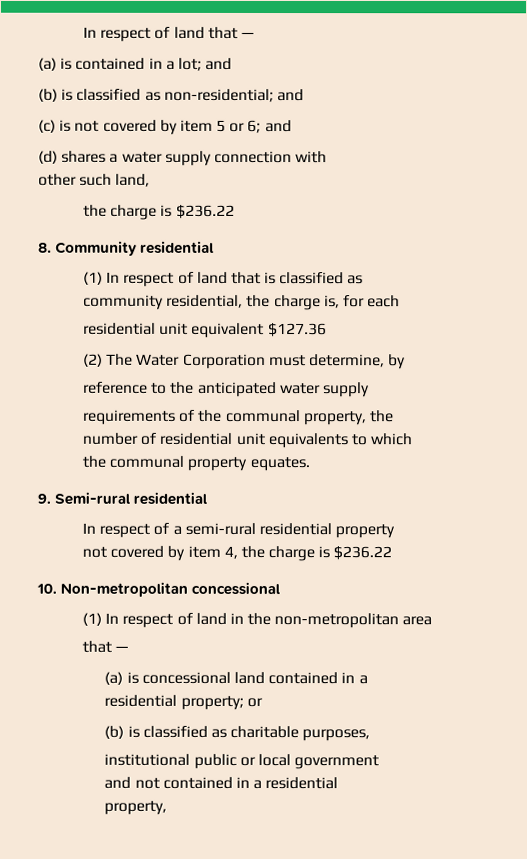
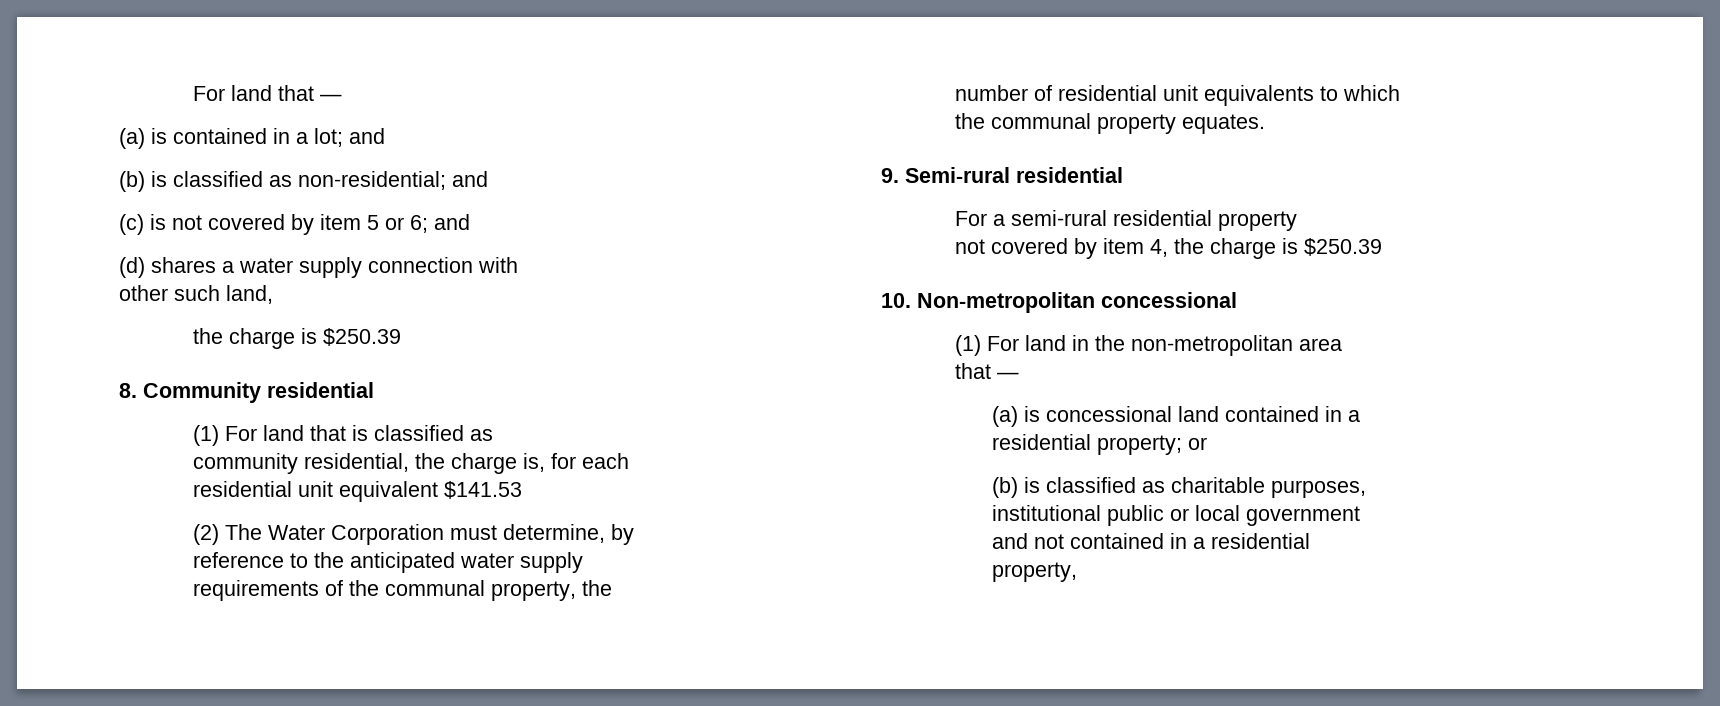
- In respect of land that —
+ For land that —
  other such land,
- the charge is $236.22
+ the charge is $250.39
- (1) In respect of land that is classified as
+ (1) For land that is classified as
- residential unit equivalent $127.36
+ residential unit equivalent $141.53
- In respect of a semi-rural residential property
+ For a semi-rural residential property
- not covered by item 4, the charge is $236.22
+ not covered by item 4, the charge is $250.39
- (1) In respect of land in the non-metropolitan area
+ (1) For land in the non-metropolitan area

